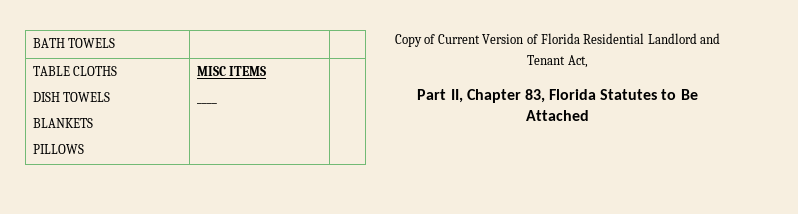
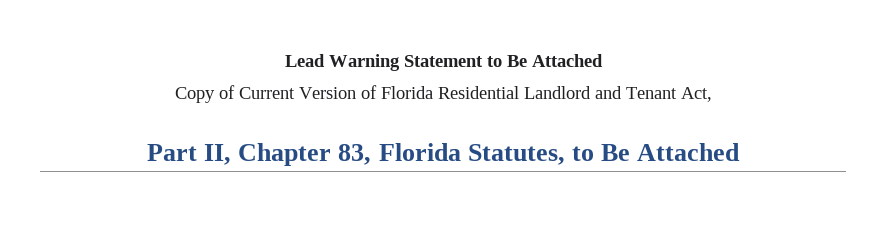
- BATH TOWELS | |
- TABLE CLOTHS
- DISH TOWELS
- BLANKETS
- PILLOWS | MISC ITEMS
- ____ |
+ Lead Warning Statement to Be Attached
- Part II, Chapter 83, Florida Statutes to Be Attached
+ Part II, Chapter 83, Florida Statutes, to Be Attached

